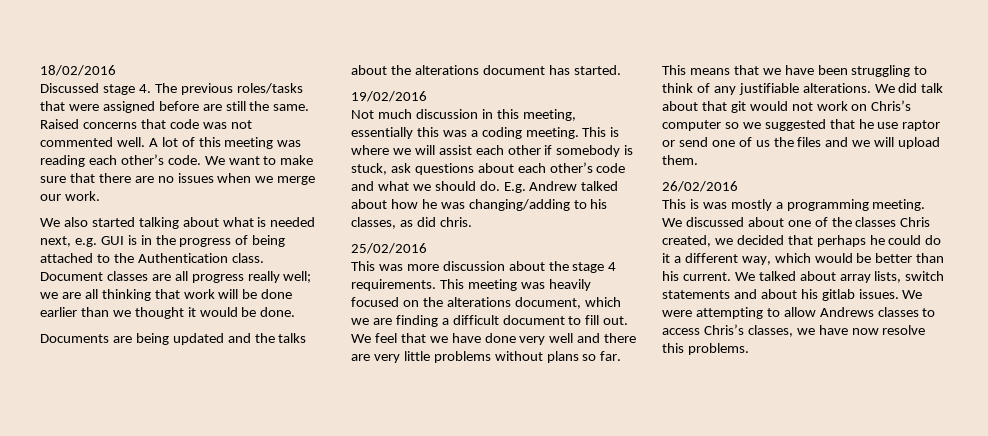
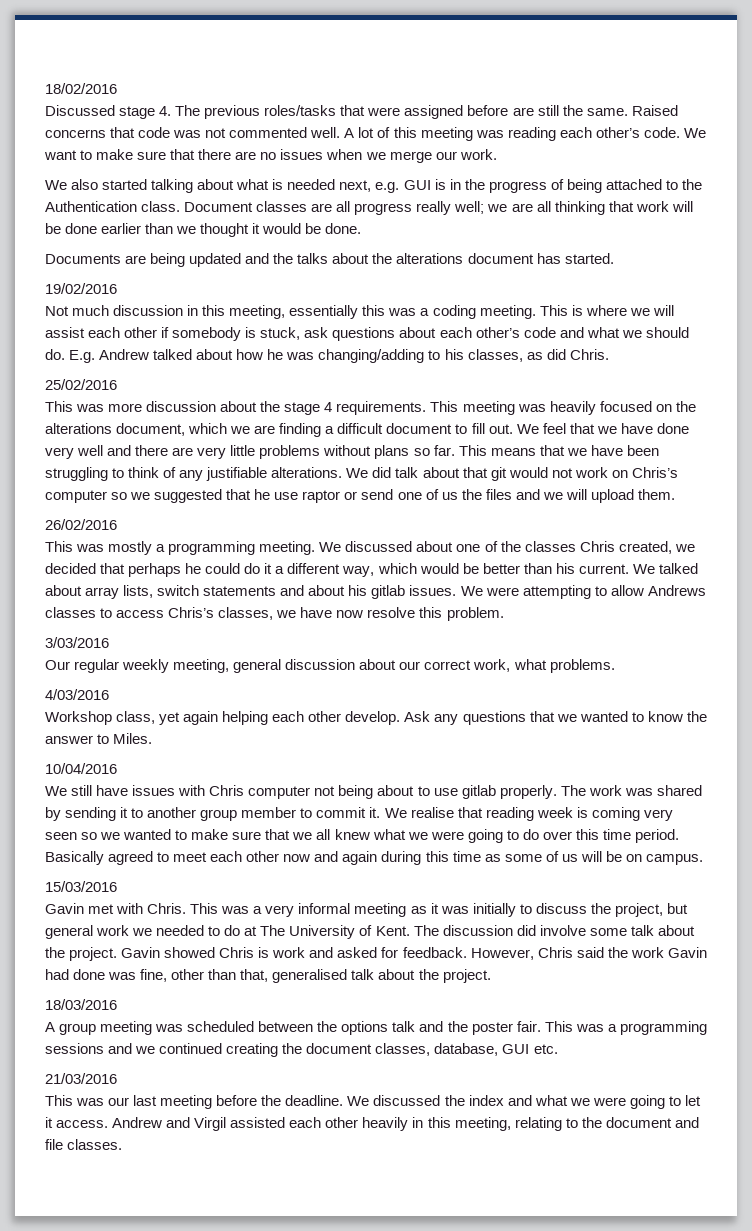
- E.g. Andrew talked about how he was changing/adding to his classes, as did chris.
+ E.g. Andrew talked about how he was changing/adding to his classes, as did Chris.
- This is was mostly a programming meeting.
+ This was mostly a programming meeting.
- We were attempting to allow Andrews classes to access Chris’s classes, we have now resolve this problems.
+ We were attempting to allow Andrews classes to access Chris’s classes, we have now resolve this problem.
+ 3/03/2016
+ Our regular weekly meeting, general discussion about our correct work, what problems.
+ 4/03/2016
+ Workshop class, yet again helping each other develop. Ask any questions that we wanted to know the answer to Miles.
+ 10/04/2016
+ We still have issues with Chris computer not being about to use gitlab properly. The work was shared by sending it to another group member to commit it. We realise that reading week is coming very seen so we wanted to make sure that we all knew what we were going to do over this time period. Basically agreed to meet each other now and again during this time as some of us will be on campus.
+ 15/03/2016
+ Gavin met with Chris. This was a very informal meeting as it was initially to discuss the project, but general work we needed to do at The University of Kent. The discussion did involve some talk about the project. Gavin showed Chris is work and asked for feedback. However, Chris said the work Gavin had done was fine, other than that, generalised talk about the project.
+ 18/03/2016
+ A group meeting was scheduled between the options talk and the poster fair. This was a programming sessions and we continued creating the document classes, database, GUI etc.
+ 21/03/2016
+ This was our last meeting before the deadline. We discussed the index and what we were going to let it access. Andrew and Virgil assisted each other heavily in this meeting, relating to the document and file classes.

